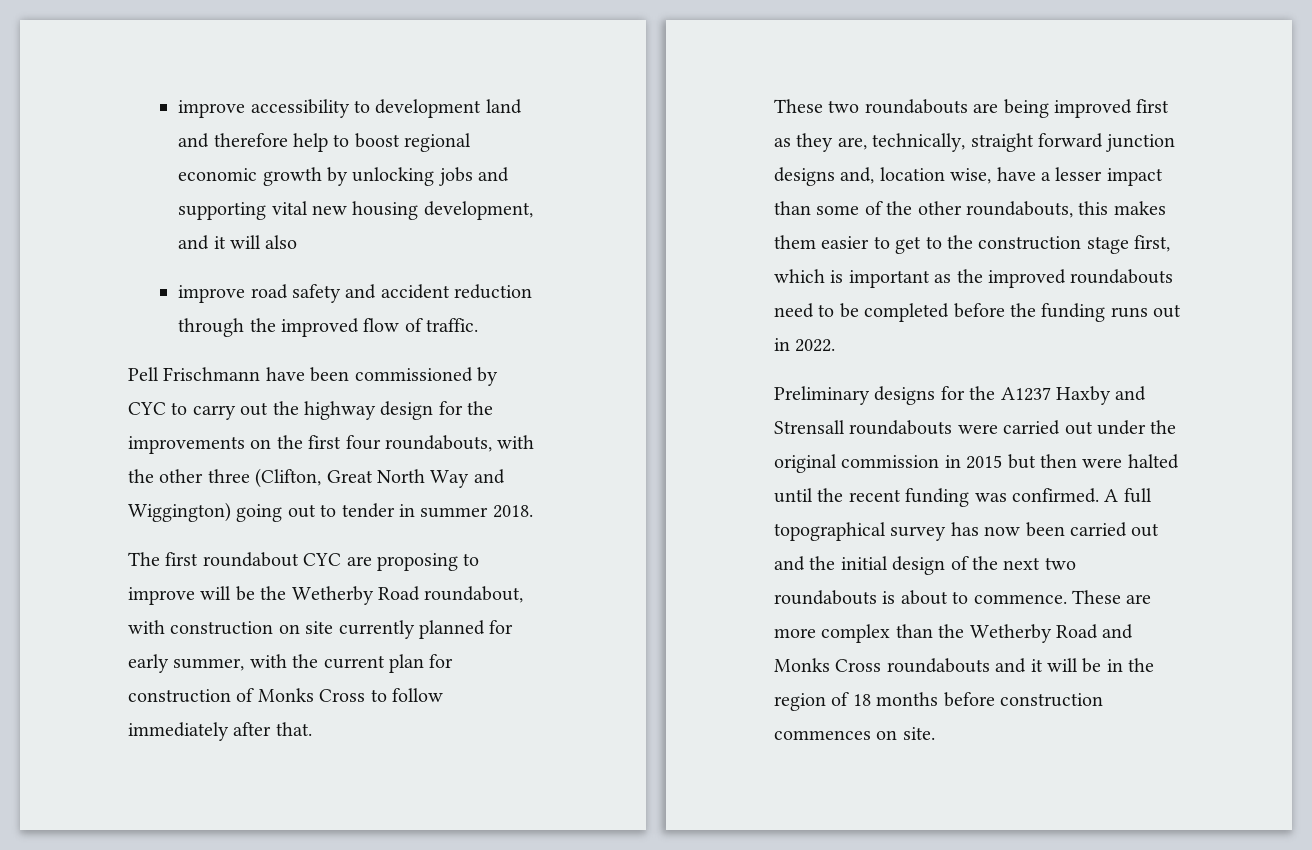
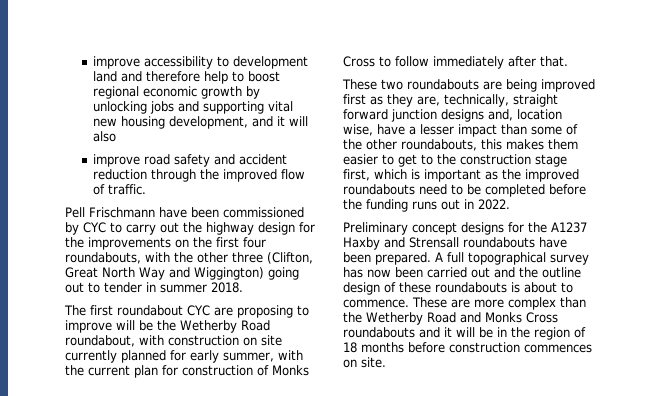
- Preliminary designs for the A1237 Haxby and Strensall roundabouts were carried out under the original commission in 2015 but then were halted until the recent funding was confirmed.
+ Preliminary concept designs for the A1237 Haxby and Strensall roundabouts have been prepared.
- A full topographical survey has now been carried out and the initial design of the next two roundabouts is about to commence.
+ A full topographical survey has now been carried out and the outline design of these roundabouts is about to commence.

